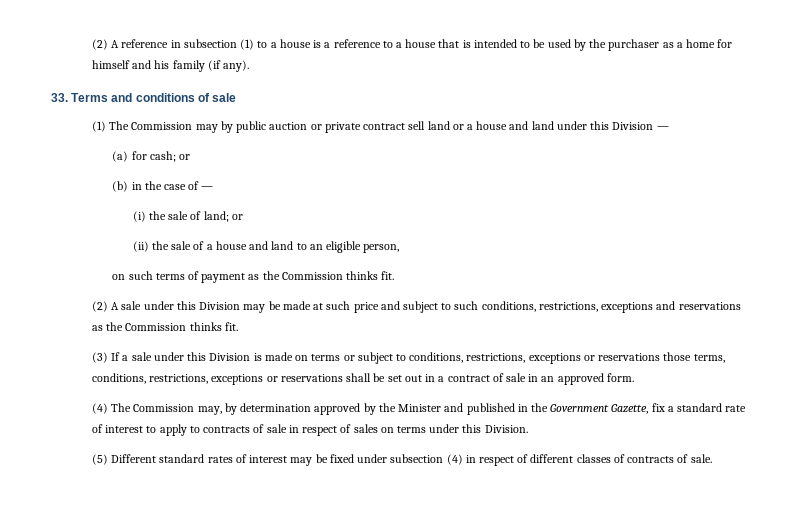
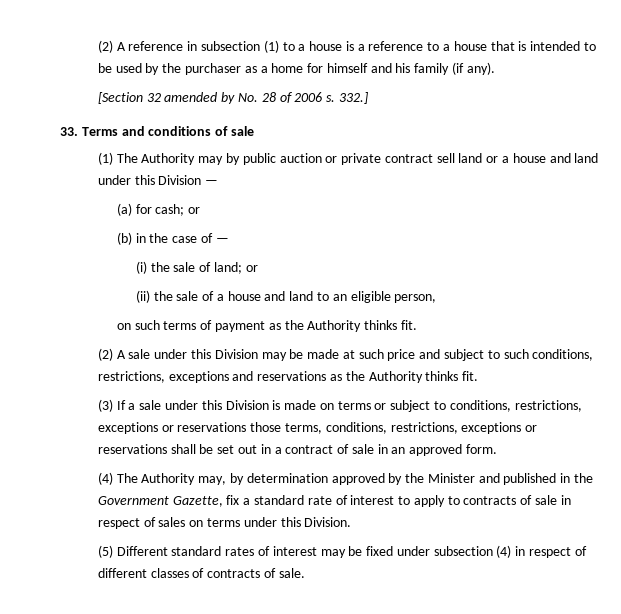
+ [Section 32 amended by No. 28 of 2006 s. 332.]
- (1) The Commission may by public auction or private contract sell land or a house and land under this Division —
+ (1) The Authority may by public auction or private contract sell land or a house and land under this Division —
- on such terms of payment as the Commission thinks fit.
+ on such terms of payment as the Authority thinks fit.
- (2) A sale under this Division may be made at such price and subject to such conditions, restrictions, exceptions and reservations as the Commission thinks fit.
+ (2) A sale under this Division may be made at such price and subject to such conditions, restrictions, exceptions and reservations as the Authority thinks fit.
- (4) The Commission may, by determination approved by the Minister and published in the Government Gazette, fix a standard rate of interest to apply to contracts of sale in respect of sales on terms under this Division.
+ (4) The Authority may, by determination approved by the Minister and published in the Government Gazette, fix a standard rate of interest to apply to contracts of sale in respect of sales on terms under this Division.

